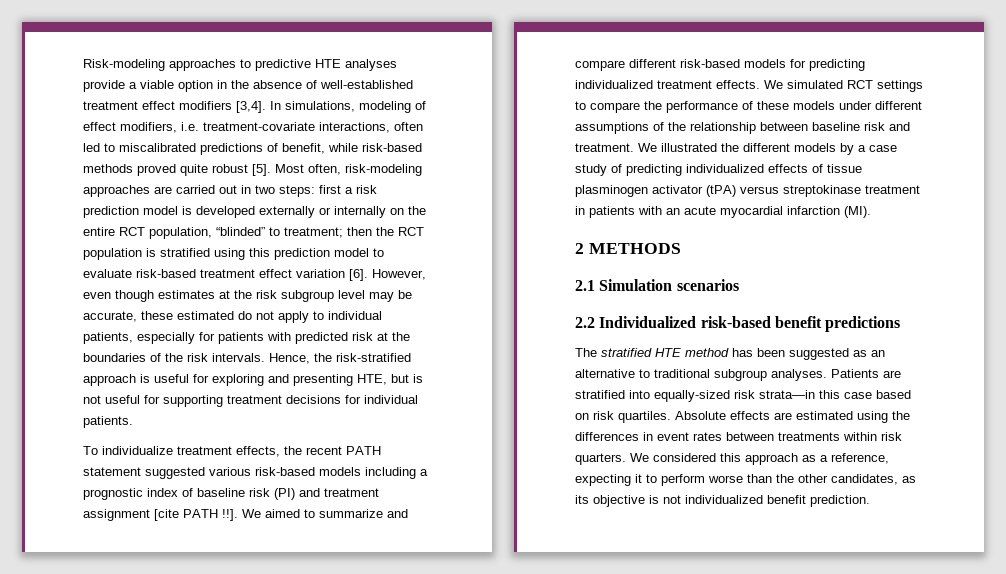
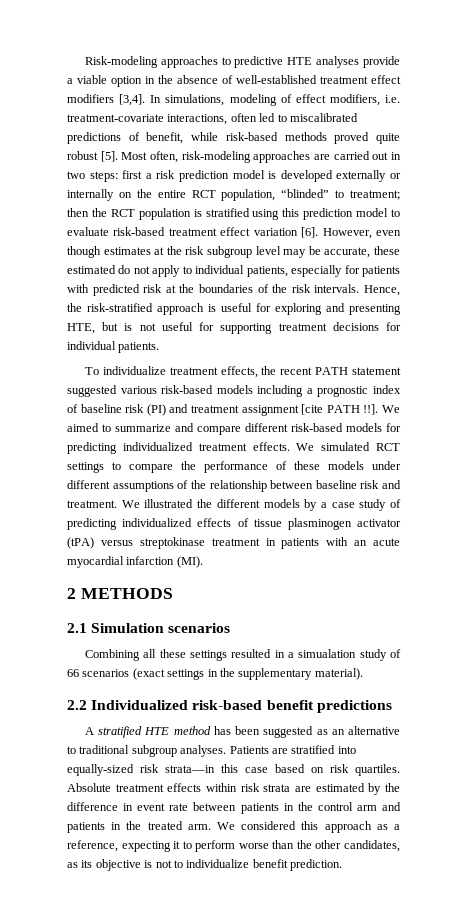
+ Combining all these settings resulted in a simualation study of 66 scenarios (exact settings in the supplementary material).
- The stratified HTE method has been suggested as an alternative to traditional subgroup analyses.
+ A stratified HTE method has been suggested as an alternative to traditional subgroup analyses.
- Absolute effects are estimated using the differences in event rates between treatments within risk quarters.
+ Absolute treatment effects within risk strata are estimated by the difference in event rate between patients in the control arm and patients in the treated arm.
- We considered this approach as a reference, expecting it to perform worse than the other candidates, as its objective is not individualized benefit prediction.
+ We considered this approach as a reference, expecting it to perform worse than the other candidates, as its objective is not to individualize benefit prediction.

